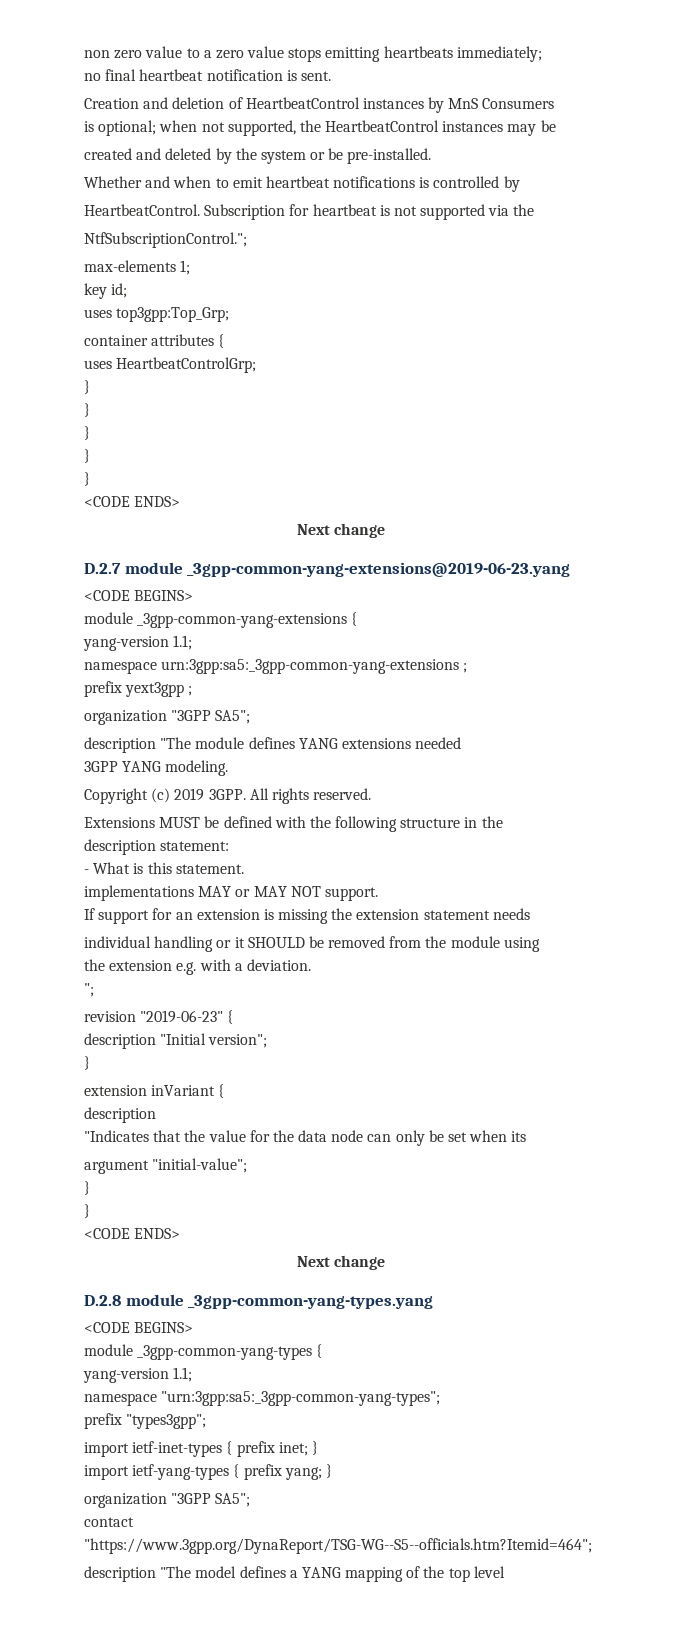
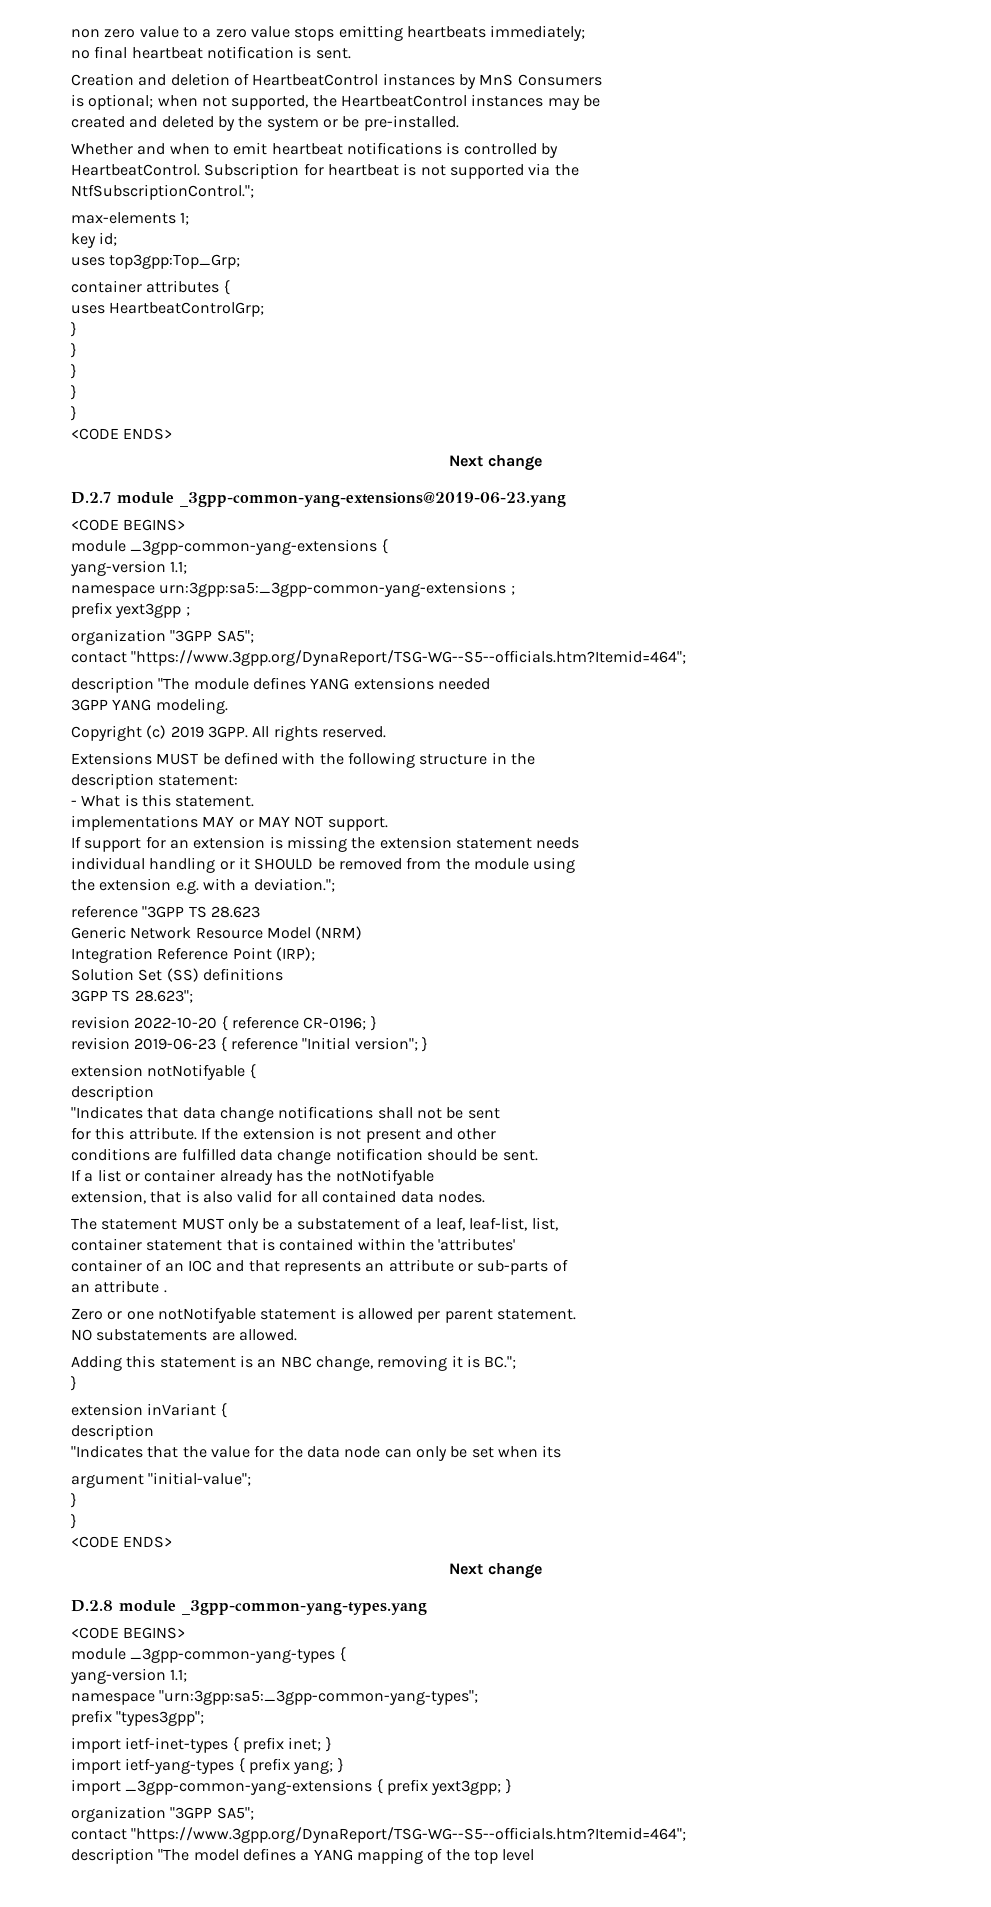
  prefix yext3gpp ;
  organization "3GPP SA5";
+ contact "https://www.3gpp.org/DynaReport/TSG-WG--S5--officials.htm?Itemid=464";
- the extension e.g. with a deviation.
- ";
- revision "2019-06-23" {
- description "Initial version";
+ the extension e.g. with a deviation.";
+ reference "3GPP TS 28.623
+ Generic Network Resource Model (NRM)
+ Integration Reference Point (IRP);
+ Solution Set (SS) definitions
+ 3GPP TS 28.623";
+ revision 2022-10-20 { reference CR-0196; }
+ revision 2019-06-23 { reference "Initial version"; }
+ extension notNotifyable {
+ description
+ "Indicates that data change notifications shall not be sent
+ for this attribute. If the extension is not present and other
+ conditions are fulfilled data change notification should be sent.
+ If a list or container already has the notNotifyable
+ extension, that is also valid for all contained data nodes.
+ The statement MUST only be a substatement of a leaf, leaf-list, list,
+ container statement that is contained within the 'attributes'
+ container of an IOC and that represents an attribute or sub-parts of
+ an attribute .
+ Zero or one notNotifyable statement is allowed per parent statement.
+ NO substatements are allowed.
+ Adding this statement is an NBC change, removing it is BC.";
+ import _3gpp-common-yang-extensions { prefix yext3gpp; }

